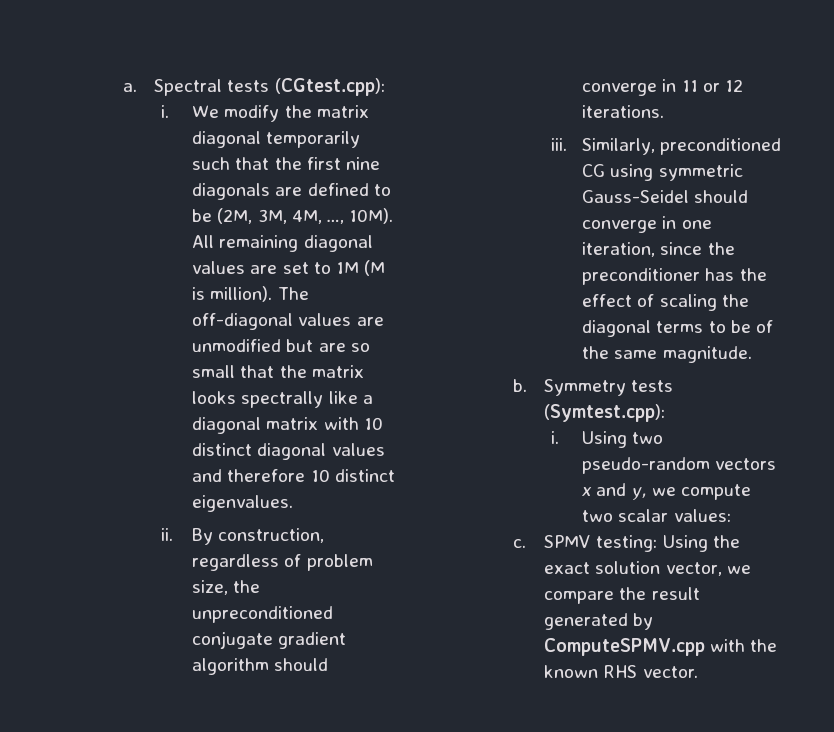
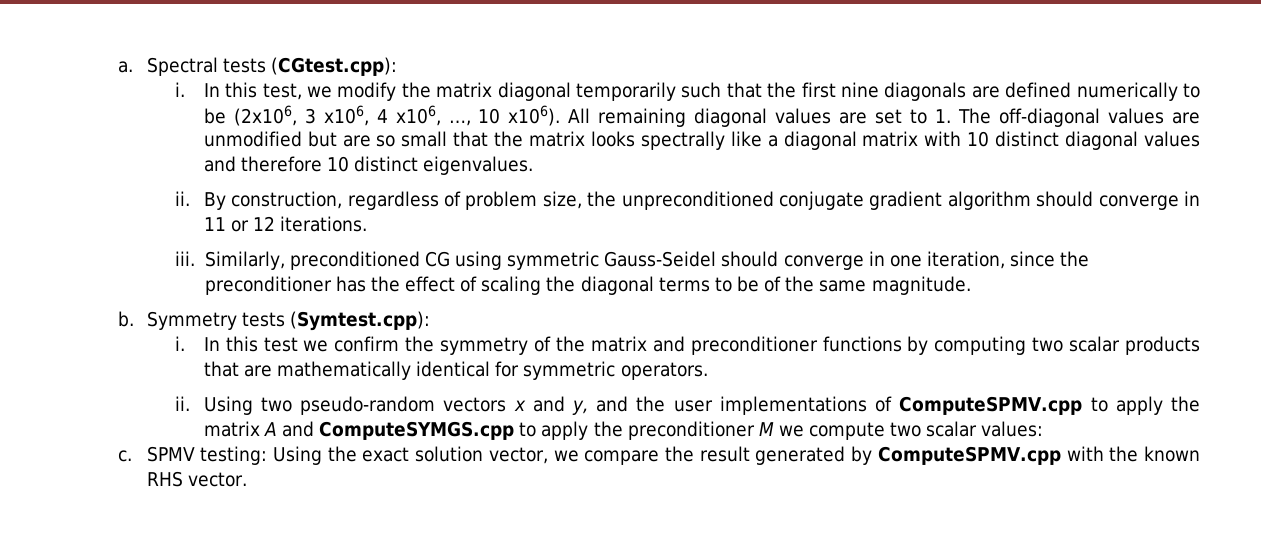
- We modify the matrix diagonal temporarily such that the first nine diagonals are defined to be (2M, 3M, 4M, …, 10M).
+ In this test, we modify the matrix diagonal temporarily such that the first nine diagonals are defined numerically to be (2x106, 3 x106, 4 x106, …, 10 x106).
- All remaining diagonal values are set to 1M (M is million). The off-diagonal values are unmodified but are so small that the matrix looks spectrally like a diagonal matrix with 10 distinct diagonal values and therefore 10 distinct eigenvalues.
+ All remaining diagonal values are set to 1. The off-diagonal values are unmodified but are so small that the matrix looks spectrally like a diagonal matrix with 10 distinct diagonal values and therefore 10 distinct eigenvalues.
+ In this test we confirm the symmetry of the matrix and preconditioner functions by computing two scalar products that are mathematically identical for symmetric operators.
+ ii.
- Using two pseudo-random vectors x and y, we compute two scalar values:
+ Using two pseudo-random vectors x and y, and the user implementations of ComputeSPMV.cpp to apply the matrix A and ComputeSYMGS.cpp to apply the preconditioner M we compute two scalar values:

